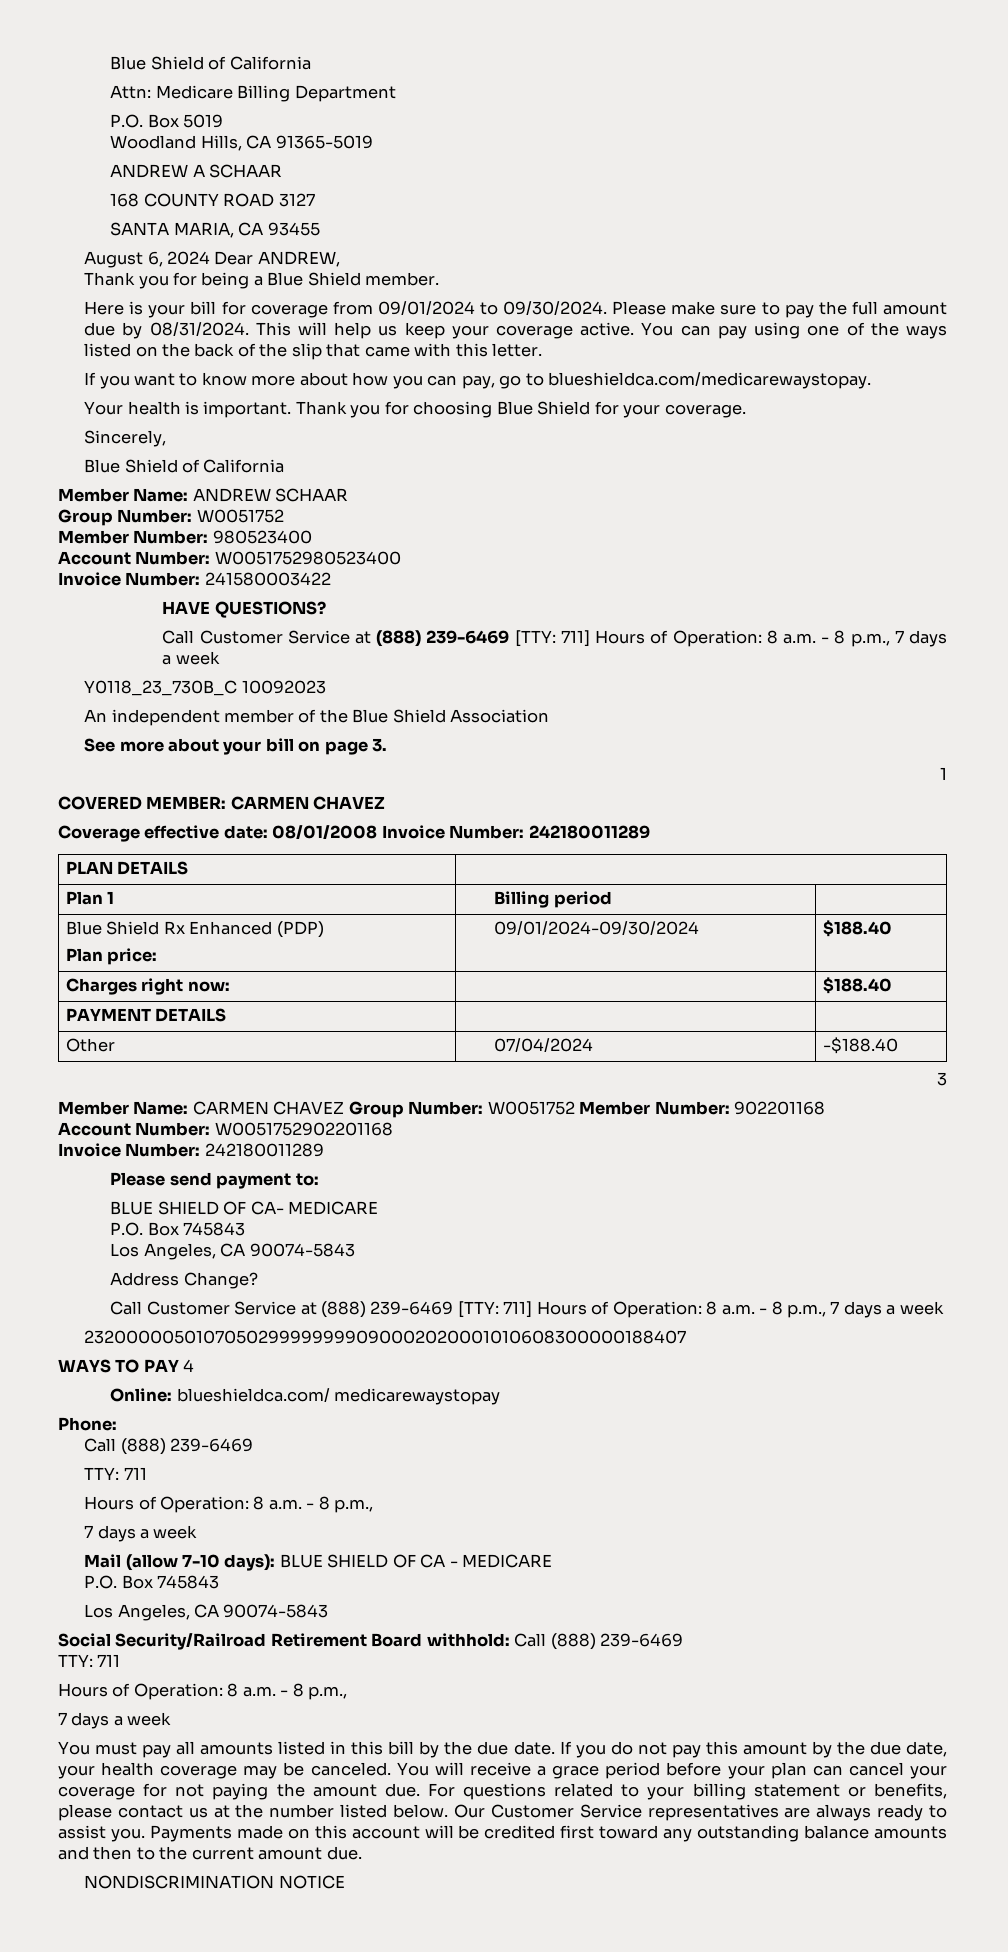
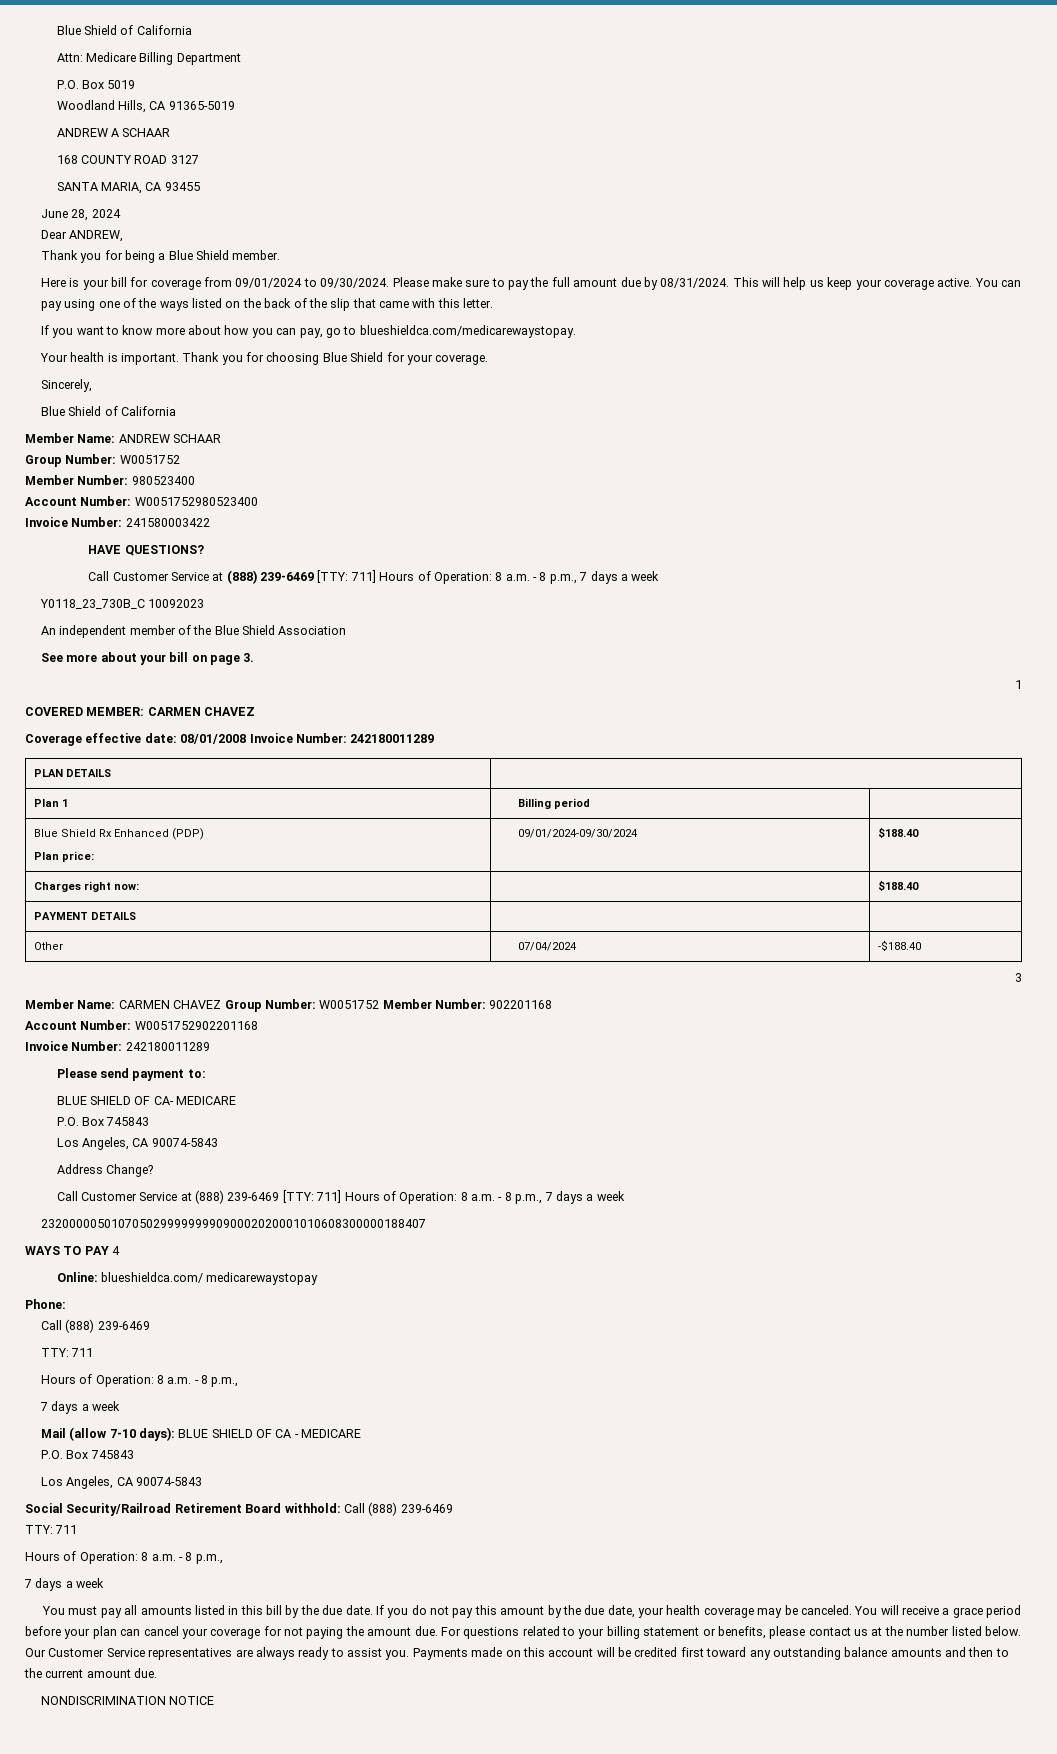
- August 6, 2024 Dear ANDREW,
+ June 28, 2024
+ Dear ANDREW,

